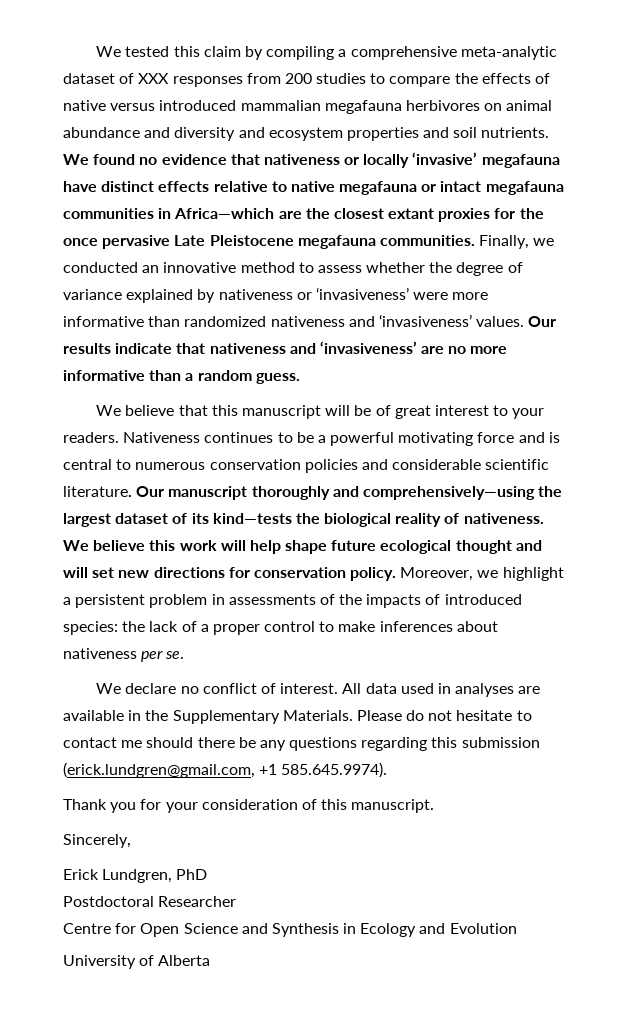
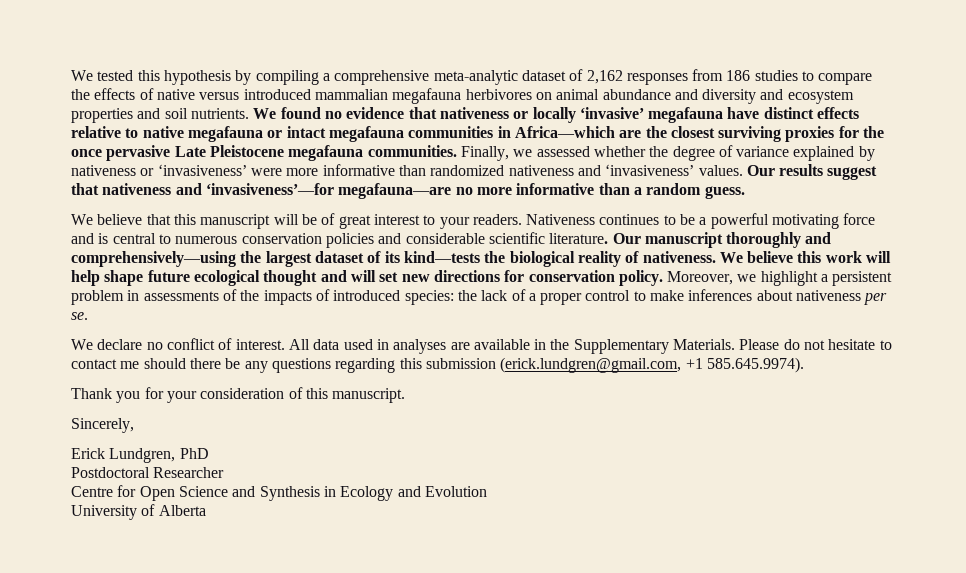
- We tested this claim by compiling a comprehensive meta-analytic dataset of XXX responses from 200 studies to compare the effects of native versus introduced mammalian megafauna herbivores on animal abundance and diversity and ecosystem properties and soil nutrients.
+ We tested this hypothesis by compiling a comprehensive meta-analytic dataset of 2,162 responses from 186 studies to compare the effects of native versus introduced mammalian megafauna herbivores on animal abundance and diversity and ecosystem properties and soil nutrients.
- We found no evidence that nativeness or locally ‘invasive’ megafauna have distinct effects relative to native megafauna or intact megafauna communities in Africa—which are the closest extant proxies for the once pervasive Late Pleistocene megafauna communities.
+ We found no evidence that nativeness or locally ‘invasive’ megafauna have distinct effects relative to native megafauna or intact megafauna communities in Africa—which are the closest surviving proxies for the once pervasive Late Pleistocene megafauna communities.
- Finally, we conducted an innovative method to assess whether the degree of variance explained by nativeness or ‘invasiveness’ were more informative than randomized nativeness and ‘invasiveness’ values.
+ Finally, we assessed whether the degree of variance explained by nativeness or ‘invasiveness’ were more informative than randomized nativeness and ‘invasiveness’ values.
- Our results indicate that nativeness and ‘invasiveness’ are no more informative than a random guess.
+ Our results suggest that nativeness and ‘invasiveness’—for megafauna—are no more informative than a random guess.

